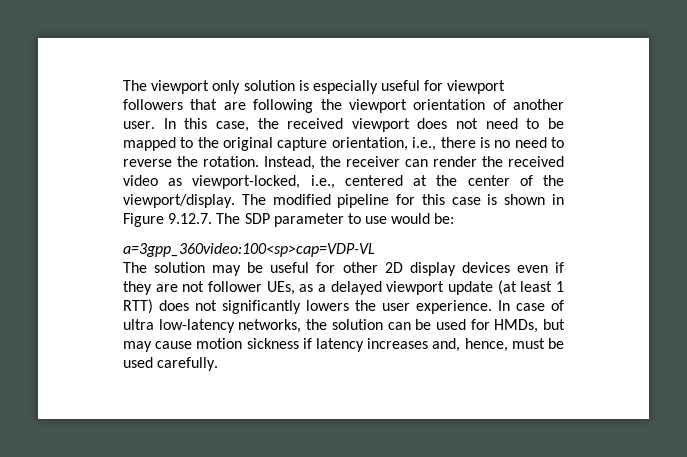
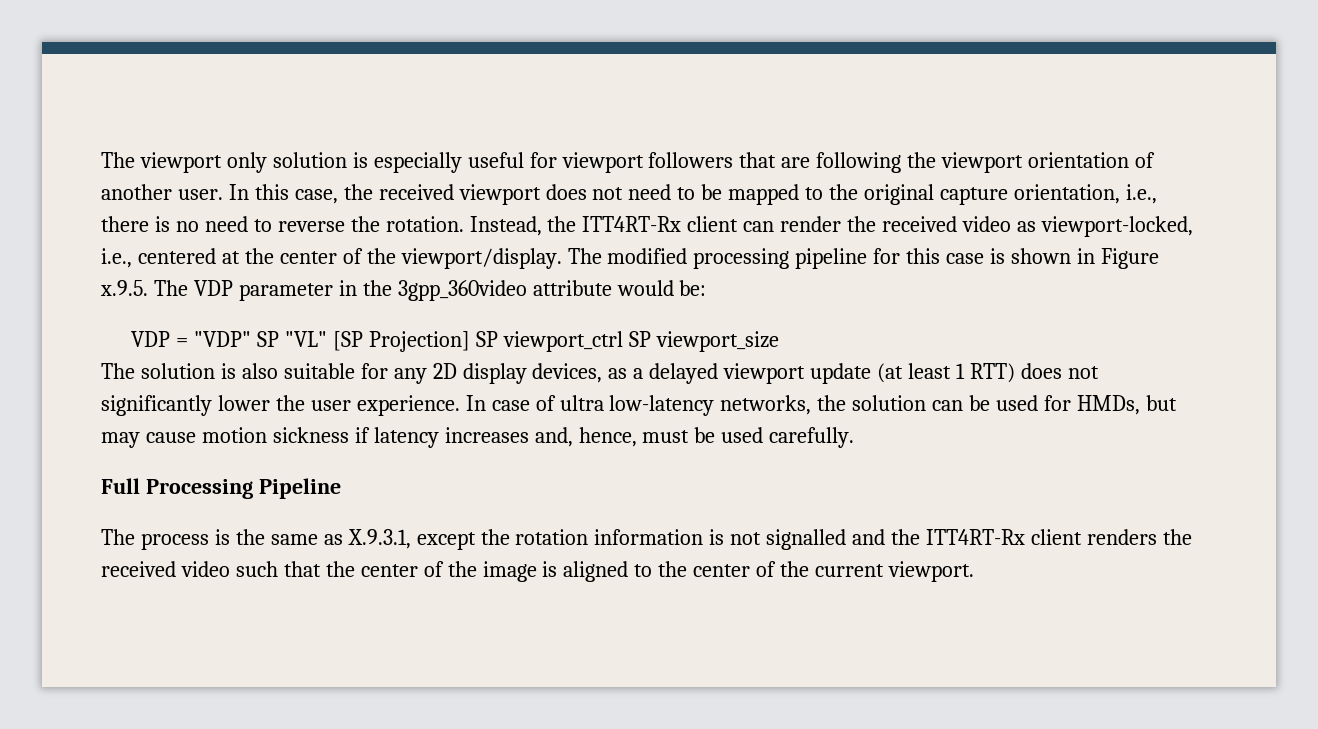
- Instead, the receiver can render the received video as viewport-locked, i.e., centered at the center of the viewport/display.
+ Instead, the ITT4RT-Rx client can render the received video as viewport-locked, i.e., centered at the center of the viewport/display.
- The modified pipeline for this case is shown in Figure 9.12.7. The SDP parameter to use would be:
- a=3gpp_360video:100<sp>cap=VDP-VL
- The solution may be useful for other 2D display devices even if they are not follower UEs, as a delayed viewport update (at least 1 RTT) does not significantly lowers the user experience.
+ The modified processing pipeline for this case is shown in Figure x.9.5. The VDP parameter in the 3gpp_360video attribute would be:
+ VDP = "VDP" SP "VL" [SP Projection] SP viewport_ctrl SP viewport_size
+ The solution is also suitable for any 2D display devices, as a delayed viewport update (at least 1 RTT) does not significantly lower the user experience.
+ Full Processing Pipeline
+ The process is the same as X.9.3.1, except the rotation information is not signalled and the ITT4RT-Rx client renders the received video such that the center of the image is aligned to the center of the current viewport.

